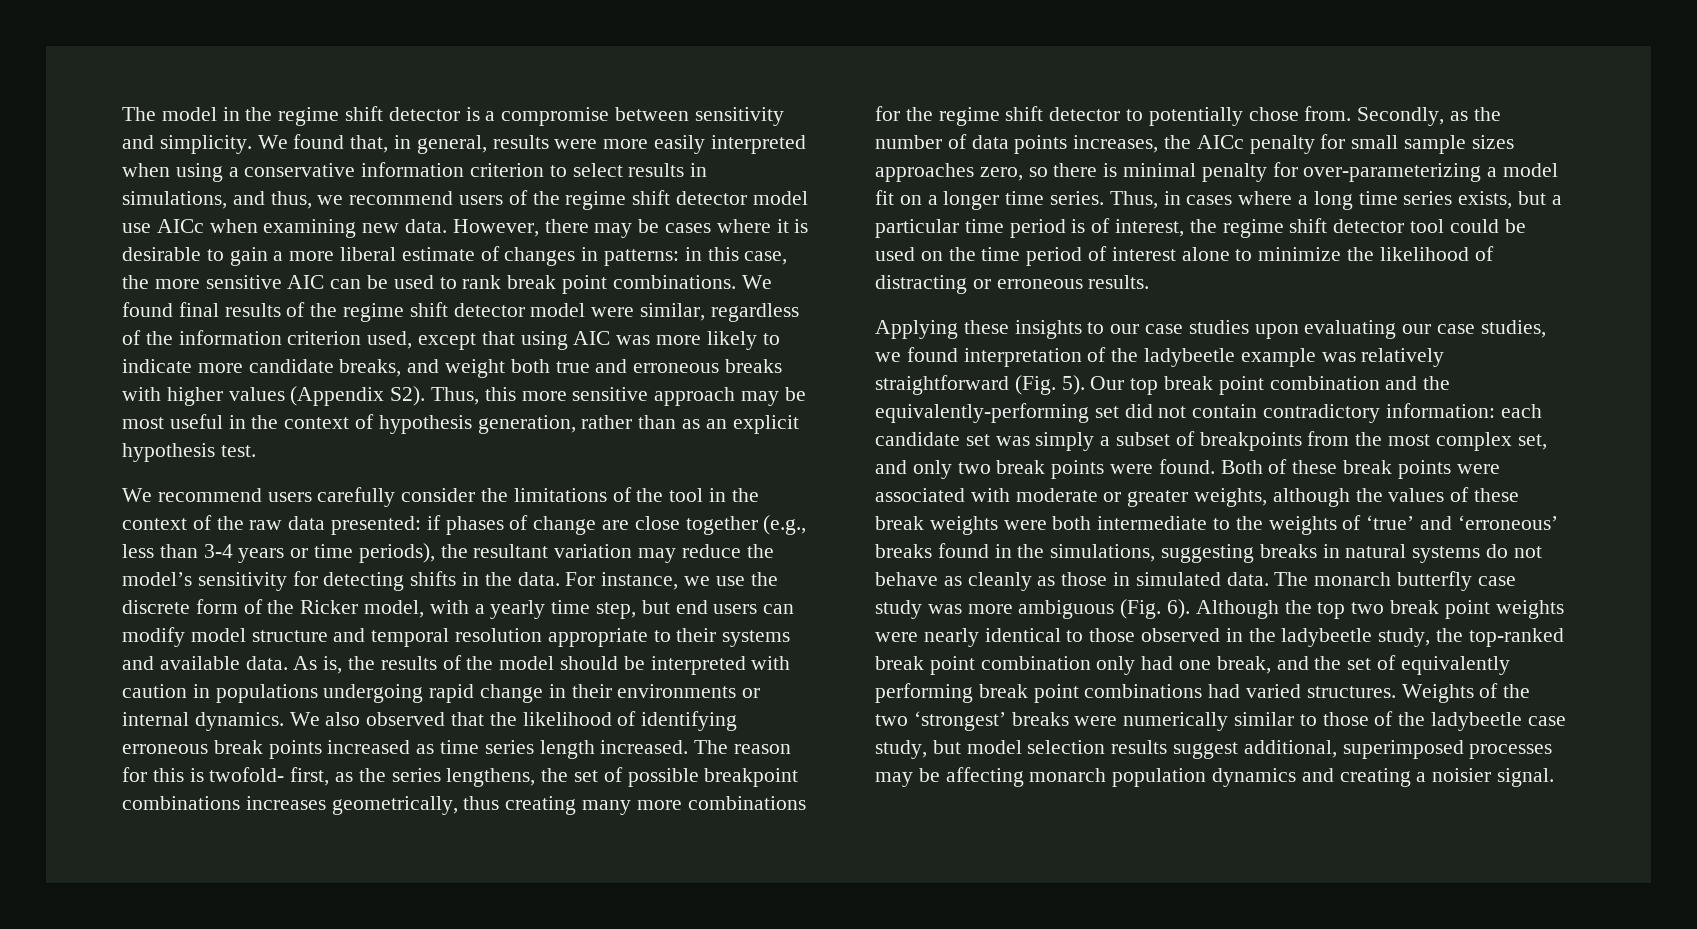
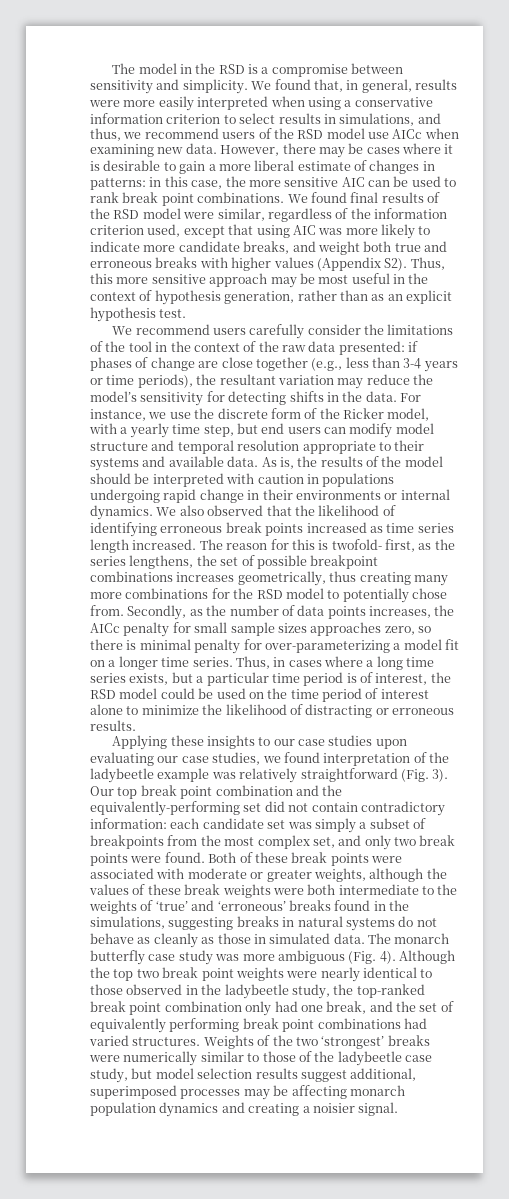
- The model in the regime shift detector is a compromise between sensitivity and simplicity.
+ The model in the RSD is a compromise between sensitivity and simplicity.
- We found that, in general, results were more easily interpreted when using a conservative information criterion to select results in simulations, and thus, we recommend users of the regime shift detector model use AICc when examining new data.
+ We found that, in general, results were more easily interpreted when using a conservative information criterion to select results in simulations, and thus, we recommend users of the RSD model use AICc when examining new data.
- We found final results of the regime shift detector model were similar, regardless of the information criterion used, except that using AIC was more likely to indicate more candidate breaks, and weight both true and erroneous breaks with higher values (Appendix S2). Thus, this more sensitive approach may be most useful in the context of hypothesis generation, rather than as an explicit hypothesis test.
+ We found final results of the RSD model were similar, regardless of the information criterion used, except that using AIC was more likely to indicate more candidate breaks, and weight both true and erroneous breaks with higher values (Appendix S2). Thus, this more sensitive approach may be most useful in the context of hypothesis generation, rather than as an explicit hypothesis test.
- The reason for this is twofold- first, as the series lengthens, the set of possible breakpoint combinations increases geometrically, thus creating many more combinations for the regime shift detector to potentially chose from.
+ The reason for this is twofold- first, as the series lengthens, the set of possible breakpoint combinations increases geometrically, thus creating many more combinations for the RSD model to potentially chose from.
- Thus, in cases where a long time series exists, but a particular time period is of interest, the regime shift detector tool could be used on the time period of interest alone to minimize the likelihood of distracting or erroneous results.
+ Thus, in cases where a long time series exists, but a particular time period is of interest, the RSD model could be used on the time period of interest alone to minimize the likelihood of distracting or erroneous results.
- Applying these insights to our case studies upon evaluating our case studies, we found interpretation of the ladybeetle example was relatively straightforward (Fig. 5).
+ Applying these insights to our case studies upon evaluating our case studies, we found interpretation of the ladybeetle example was relatively straightforward (Fig. 3).
- The monarch butterfly case study was more ambiguous (Fig. 6).
+ The monarch butterfly case study was more ambiguous (Fig. 4).

